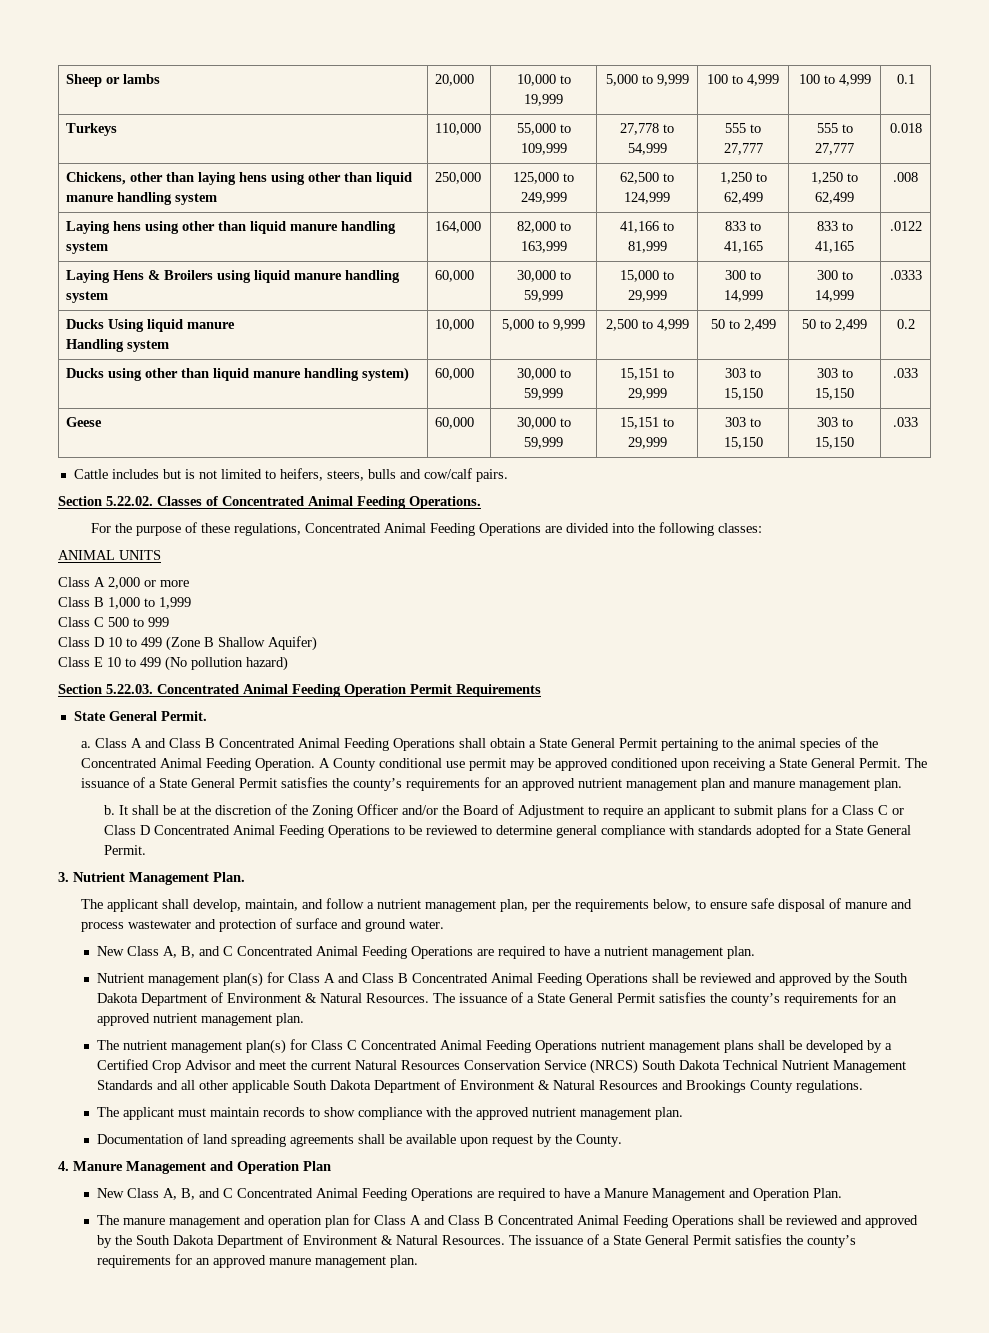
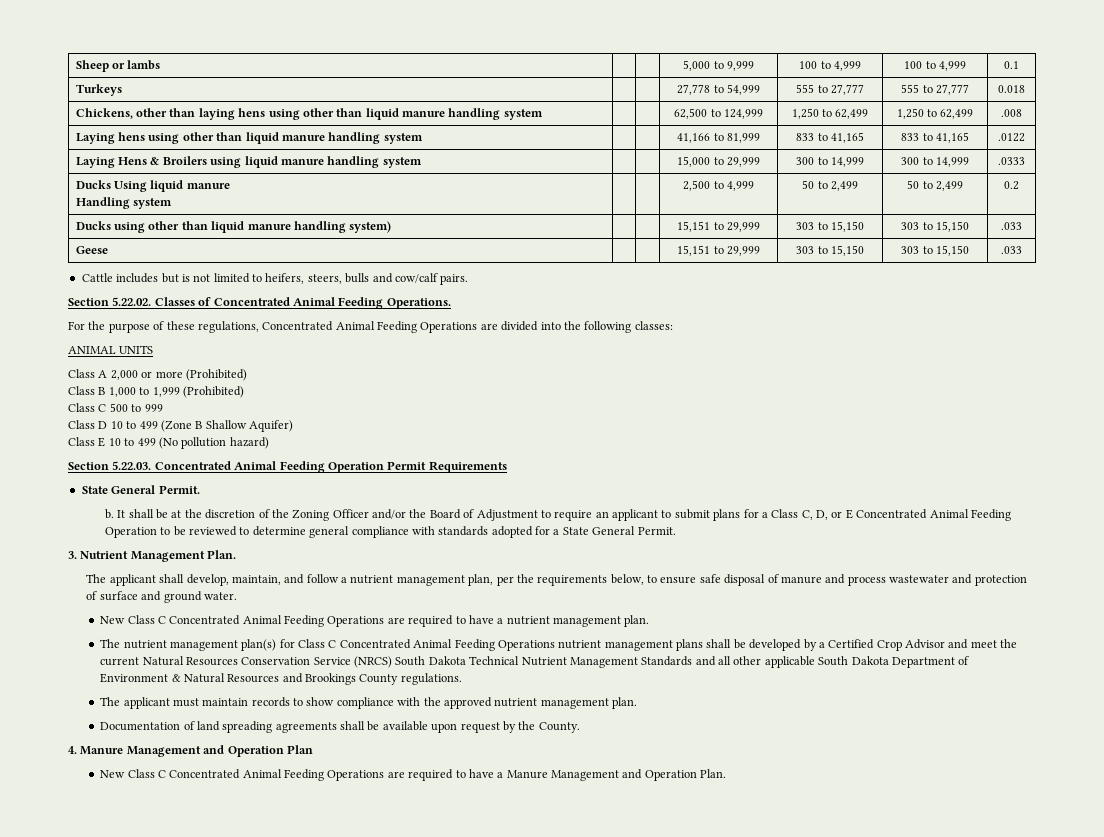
- Sheep or lambs | 20,000 | 10,000 to 19,999 | 5,000 to 9,999 | 100 to 4,999 | 100 to 4,999 | 0.1
+ Sheep or lambs | | | 5,000 to 9,999 | 100 to 4,999 | 100 to 4,999 | 0.1
- Turkeys | 110,000 | 55,000 to 109,999 | 27,778 to 54,999 | 555 to 27,777 | 555 to 27,777 | 0.018
+ Turkeys | | | 27,778 to 54,999 | 555 to 27,777 | 555 to 27,777 | 0.018
- Chickens, other than laying hens using other than liquid manure handling system | 250,000 | 125,000 to 249,999 | 62,500 to 124,999 | 1,250 to 62,499 | 1,250 to 62,499 | .008
+ Chickens, other than laying hens using other than liquid manure handling system | | | 62,500 to 124,999 | 1,250 to 62,499 | 1,250 to 62,499 | .008
- Laying hens using other than liquid manure handling system | 164,000 | 82,000 to 163,999 | 41,166 to 81,999 | 833 to 41,165 | 833 to 41,165 | .0122
+ Laying hens using other than liquid manure handling system | | | 41,166 to 81,999 | 833 to 41,165 | 833 to 41,165 | .0122
- Laying Hens & Broilers using liquid manure handling system | 60,000 | 30,000 to 59,999 | 15,000 to 29,999 | 300 to 14,999 | 300 to 14,999 | .0333
+ Laying Hens & Broilers using liquid manure handling system | | | 15,000 to 29,999 | 300 to 14,999 | 300 to 14,999 | .0333
  Ducks Using liquid manure
- Handling system | 10,000 | 5,000 to 9,999 | 2,500 to 4,999 | 50 to 2,499 | 50 to 2,499 | 0.2
+ Handling system | | | 2,500 to 4,999 | 50 to 2,499 | 50 to 2,499 | 0.2
- Ducks using other than liquid manure handling system) | 60,000 | 30,000 to 59,999 | 15,151 to 29,999 | 303 to 15,150 | 303 to 15,150 | .033
+ Ducks using other than liquid manure handling system) | | | 15,151 to 29,999 | 303 to 15,150 | 303 to 15,150 | .033
- Geese | 60,000 | 30,000 to 59,999 | 15,151 to 29,999 | 303 to 15,150 | 303 to 15,150 | .033
+ Geese | | | 15,151 to 29,999 | 303 to 15,150 | 303 to 15,150 | .033
- Class A 2,000 or more
+ Class A 2,000 or more (Prohibited)
- Class B 1,000 to 1,999
+ Class B 1,000 to 1,999 (Prohibited)
- a. Class A and Class B Concentrated Animal Feeding Operations shall obtain a State General Permit pertaining to the animal species of the Concentrated Animal Feeding Operation. A County conditional use permit may be approved conditioned upon receiving a State General Permit. The issuance of a State General Permit satisfies the county’s requirements for an approved nutrient management plan and manure management plan.
- It shall be at the discretion of the Zoning Officer and/or the Board of Adjustment to require an applicant to submit plans for a Class C or Class D Concentrated Animal Feeding Operations to be reviewed to determine general compliance with standards adopted for a State General Permit.
+ It shall be at the discretion of the Zoning Officer and/or the Board of Adjustment to require an applicant to submit plans for a Class C, D, or E Concentrated Animal Feeding Operation to be reviewed to determine general compliance with standards adopted for a State General Permit.
- New Class A, B, and C Concentrated Animal Feeding Operations are required to have a nutrient management plan.
+ New Class C Concentrated Animal Feeding Operations are required to have a nutrient management plan.
- Nutrient management plan(s) for Class A and Class B Concentrated Animal Feeding Operations shall be reviewed and approved by the South Dakota Department of Environment & Natural Resources. The issuance of a State General Permit satisfies the county’s requirements for an approved nutrient management plan.
- New Class A, B, and C Concentrated Animal Feeding Operations are required to have a Manure Management and Operation Plan.
+ New Class C Concentrated Animal Feeding Operations are required to have a Manure Management and Operation Plan.
- The manure management and operation plan for Class A and Class B Concentrated Animal Feeding Operations shall be reviewed and approved by the South Dakota Department of Environment & Natural Resources. The issuance of a State General Permit satisfies the county’s requirements for an approved manure management plan.

